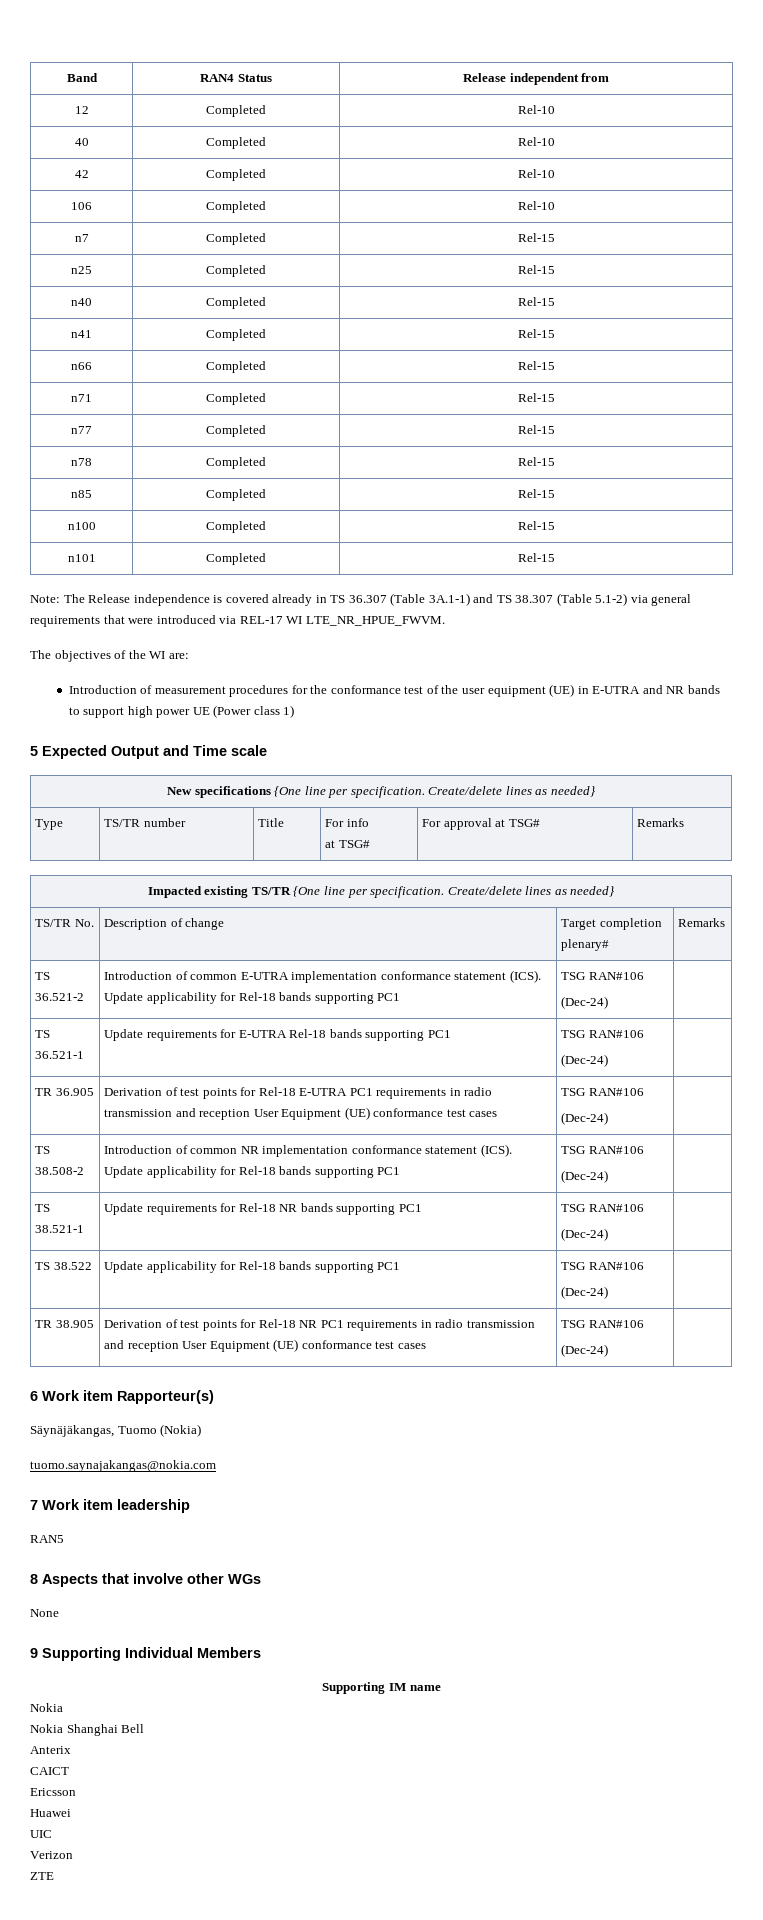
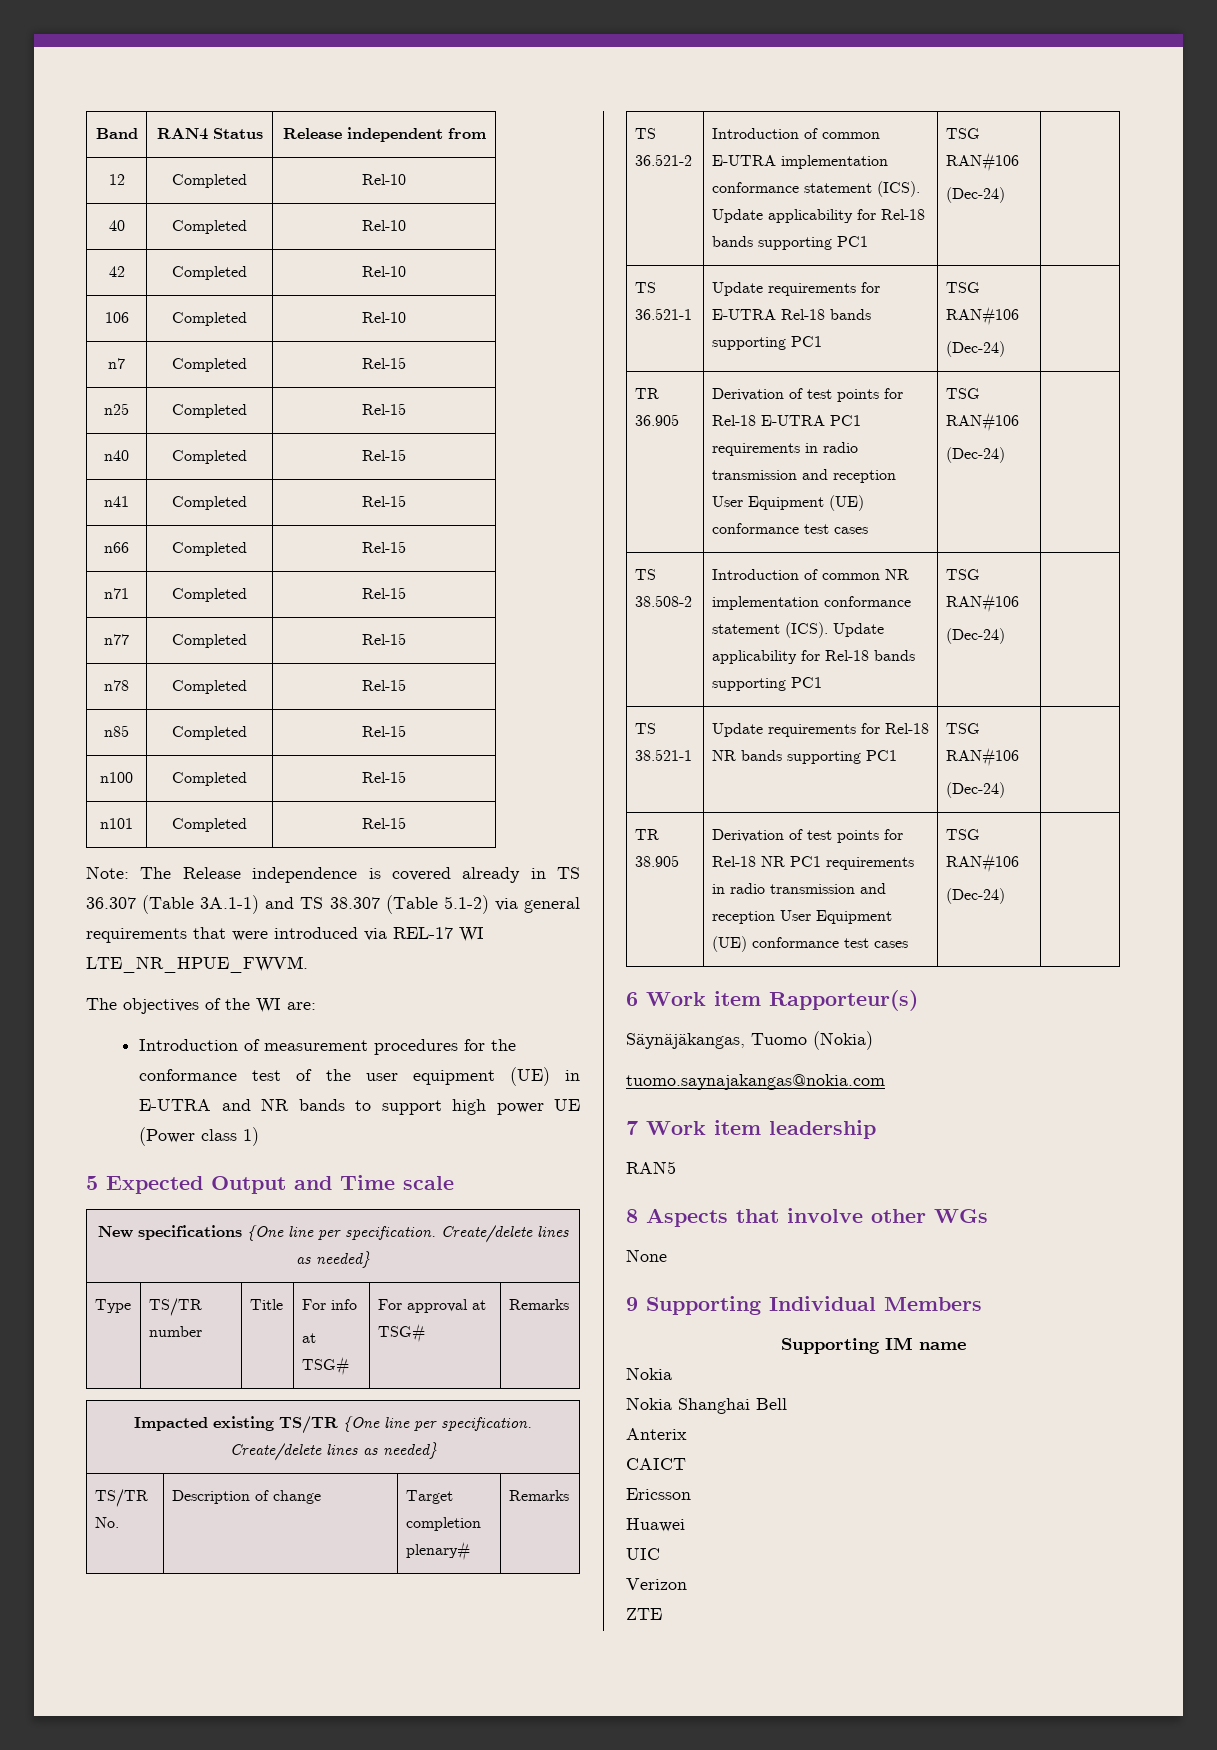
- TS 38.522 | Update applicability for Rel-18 bands supporting PC1 | TSG RAN#106
- (Dec-24) |

